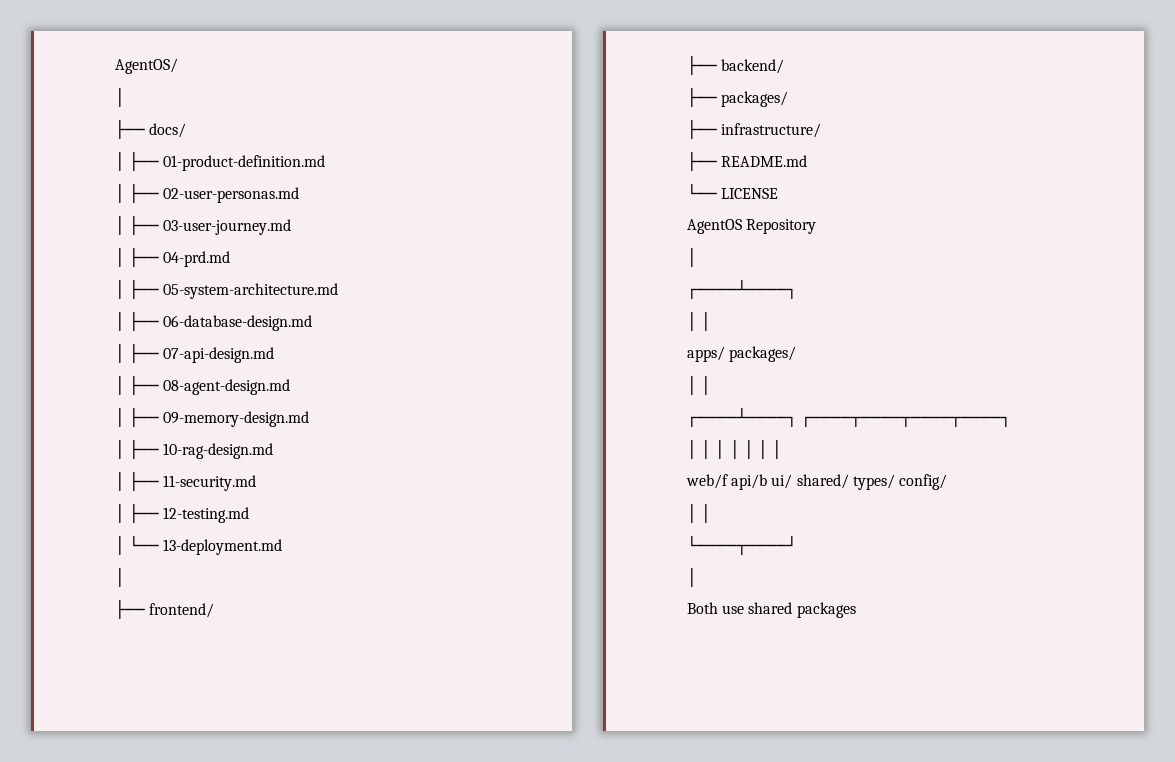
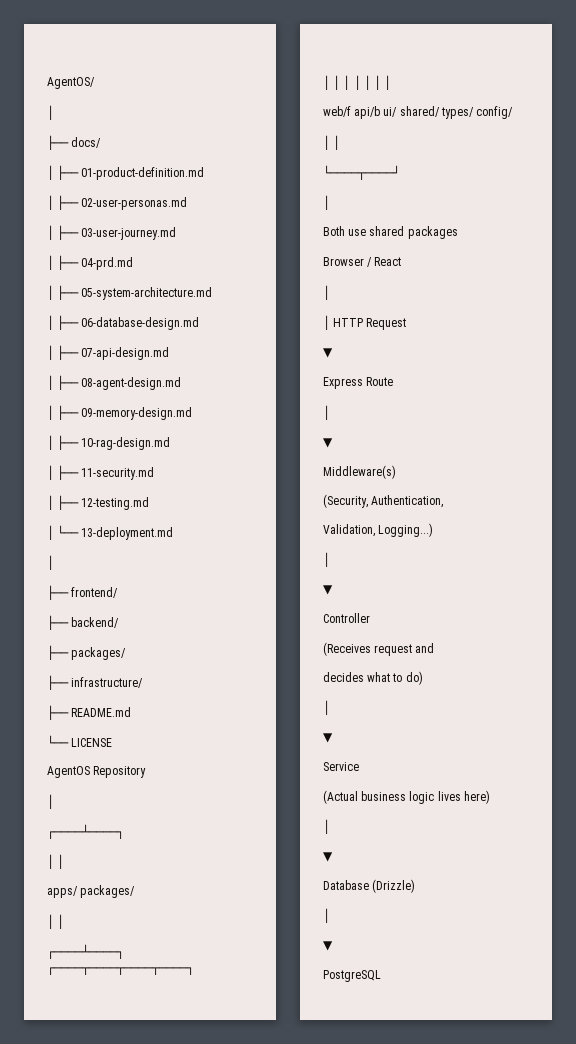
+ Browser / React
+ │
+ │ HTTP Request
+ ▼
+ Express Route
+ │
+ ▼
+ Middleware(s)
+ (Security, Authentication,
+ Validation, Logging...)
+ │
+ ▼
+ Controller
+ (Receives request and
+ decides what to do)
+ │
+ ▼
+ Service
+ (Actual business logic lives here)
+ │
+ ▼
+ Database (Drizzle)
+ │
+ ▼
+ PostgreSQL

